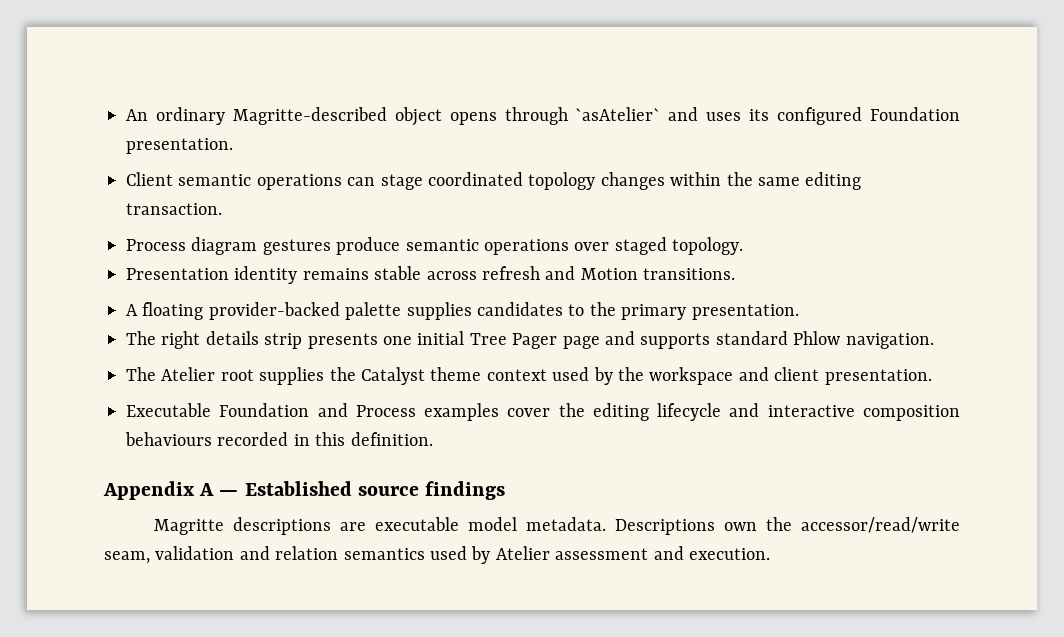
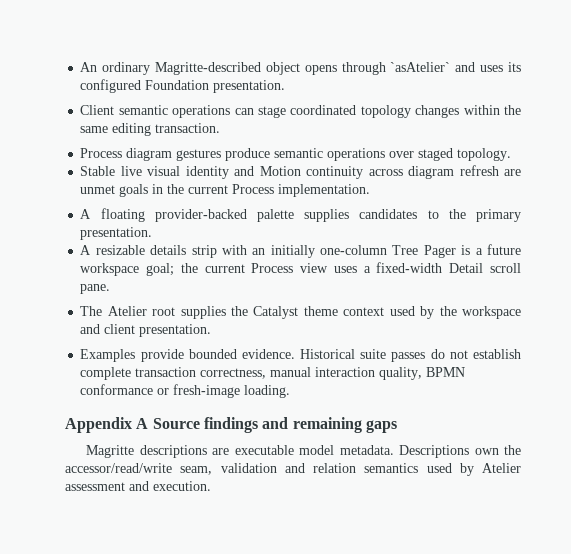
- Presentation identity remains stable across refresh and Motion transitions.
+ Stable live visual identity and Motion continuity across diagram refresh are unmet goals in the current Process implementation.
- The right details strip presents one initial Tree Pager page and supports standard Phlow navigation.
+ A resizable details strip with an initially one-column Tree Pager is a future workspace goal; the current Process view uses a fixed-width Detail scroll pane.
- Executable Foundation and Process examples cover the editing lifecycle and interactive composition behaviours recorded in this definition.
- Appendix A — Established source findings
+ Examples provide bounded evidence. Historical suite passes do not establish complete transaction correctness, manual interaction quality, BPMN conformance or fresh-image loading.
+ Appendix A Source findings and remaining gaps

